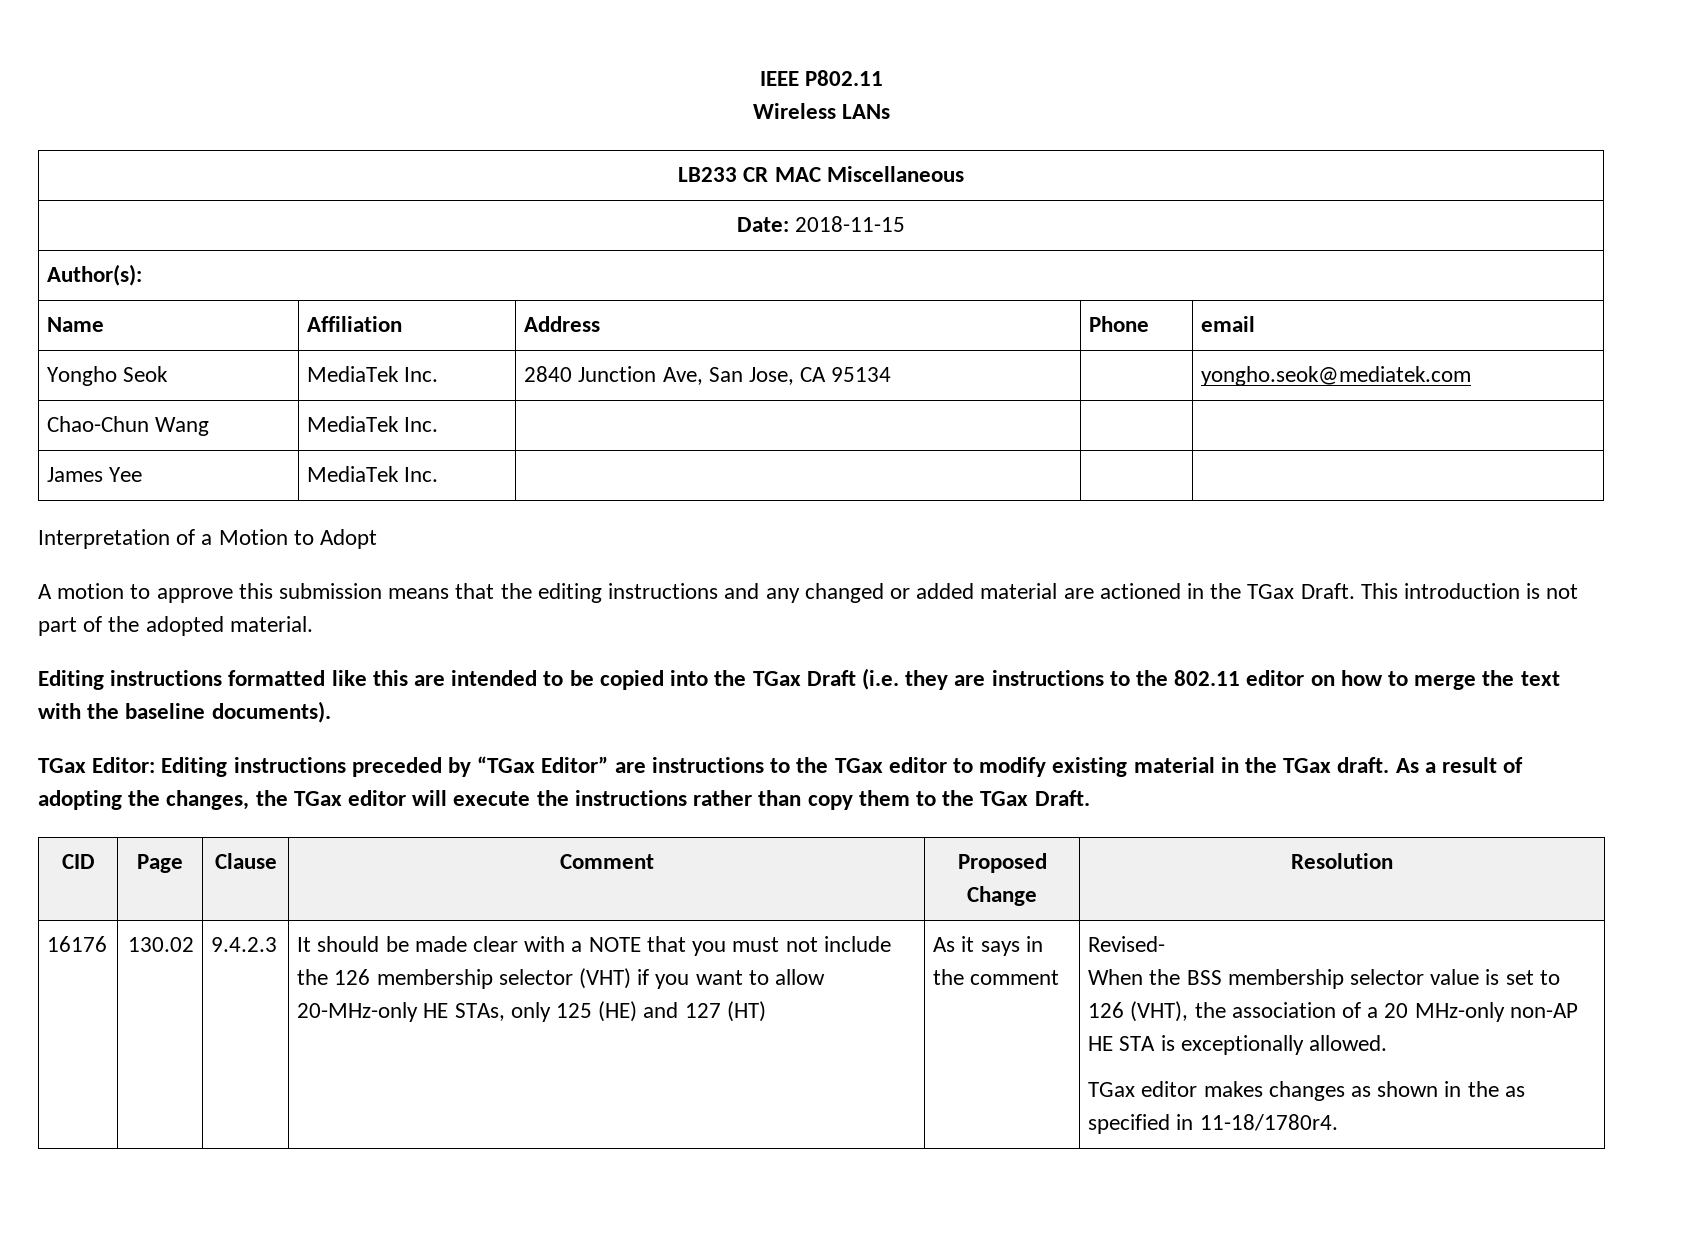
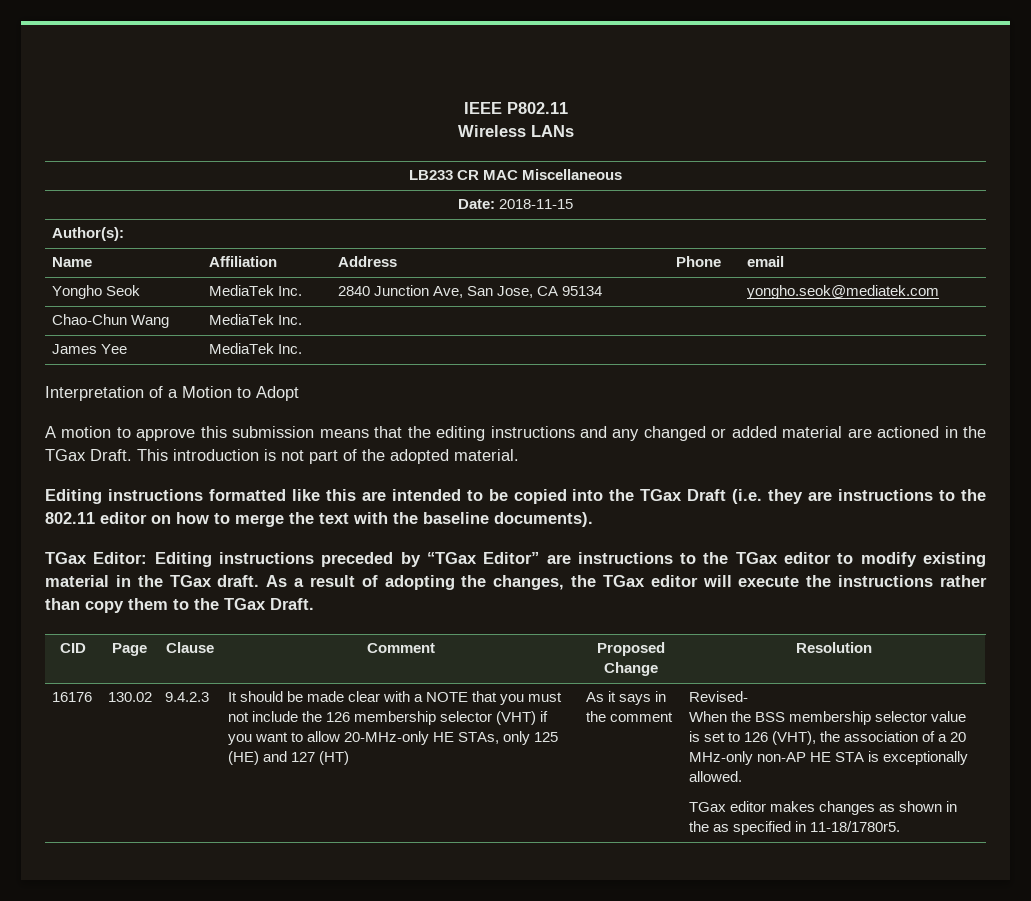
- TGax editor makes changes as shown in the as specified in 11-18/1780r4.
+ TGax editor makes changes as shown in the as specified in 11-18/1780r5.

